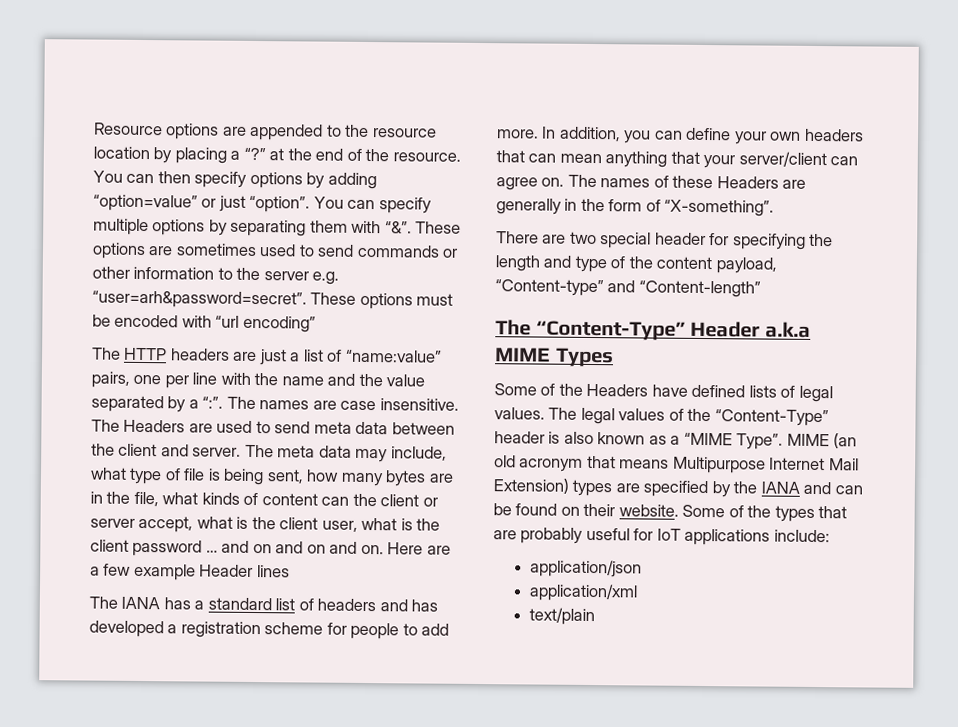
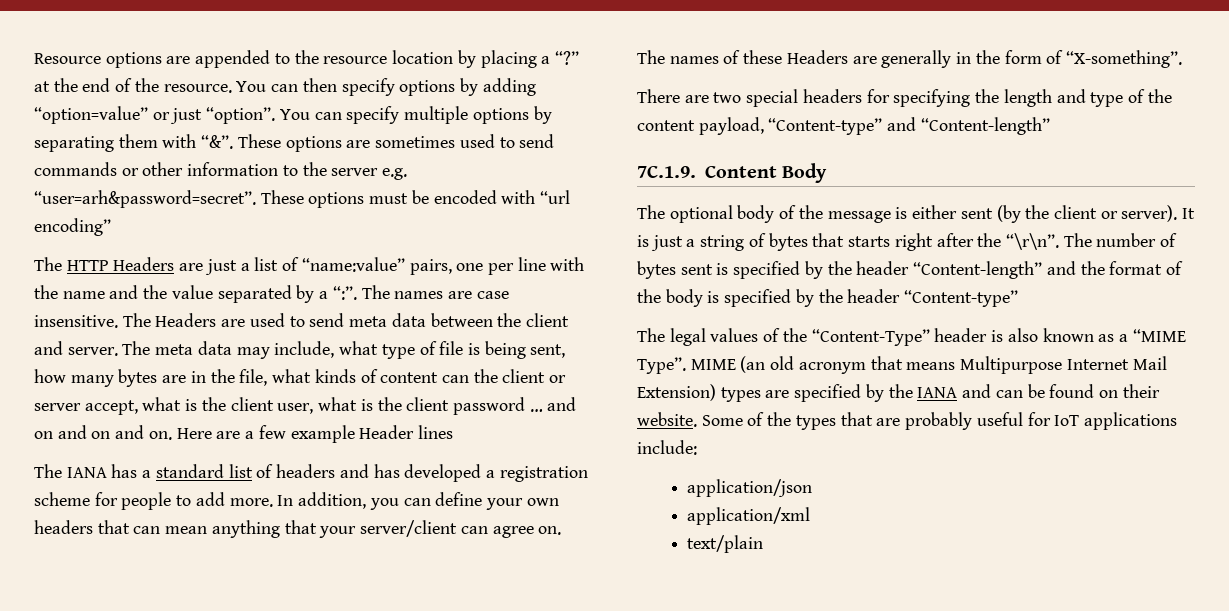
- The HTTP headers are just a list of “name:value” pairs, one per line with the name and the value separated by a “:”.
+ The HTTP Headers are just a list of “name:value” pairs, one per line with the name and the value separated by a “:”.
- There are two special header for specifying the length and type of the content payload, “Content-type” and “Content-length”
+ There are two special headers for specifying the length and type of the content payload, “Content-type” and “Content-length”
- The “Content-Type” Header a.k.a MIME Types
- Some of the Headers have defined lists of legal values. The legal values of the “Content-Type” header is also known as a “MIME Type”.
+ 7C.1.9. Content Body
+ The optional body of the message is either sent (by the client or server). It is just a string of bytes that starts right after the “\r\n”. The number of bytes sent is specified by the header “Content-length” and the format of the body is specified by the header “Content-type”
+ The legal values of the “Content-Type” header is also known as a “MIME Type”.

